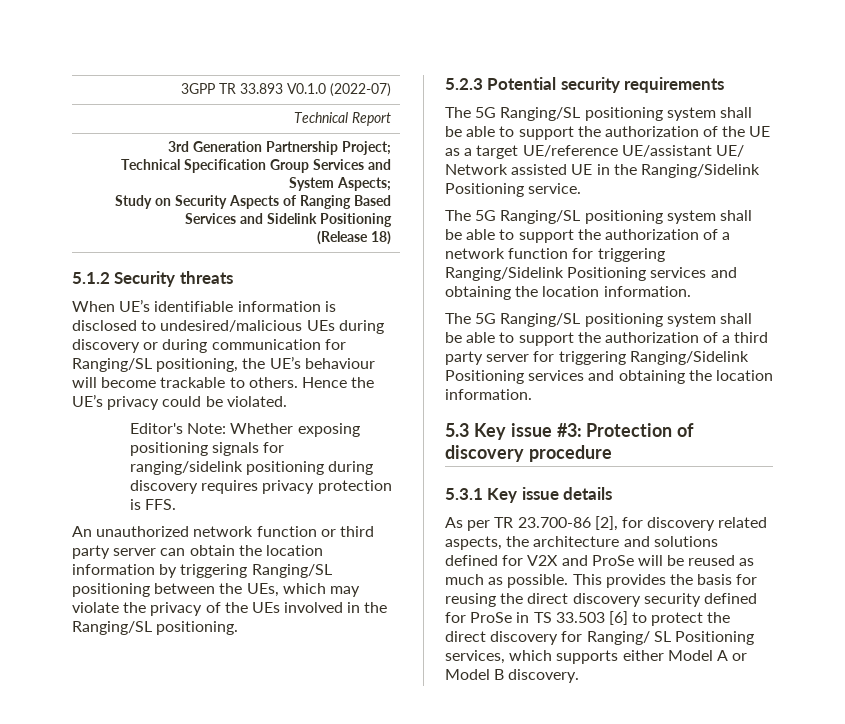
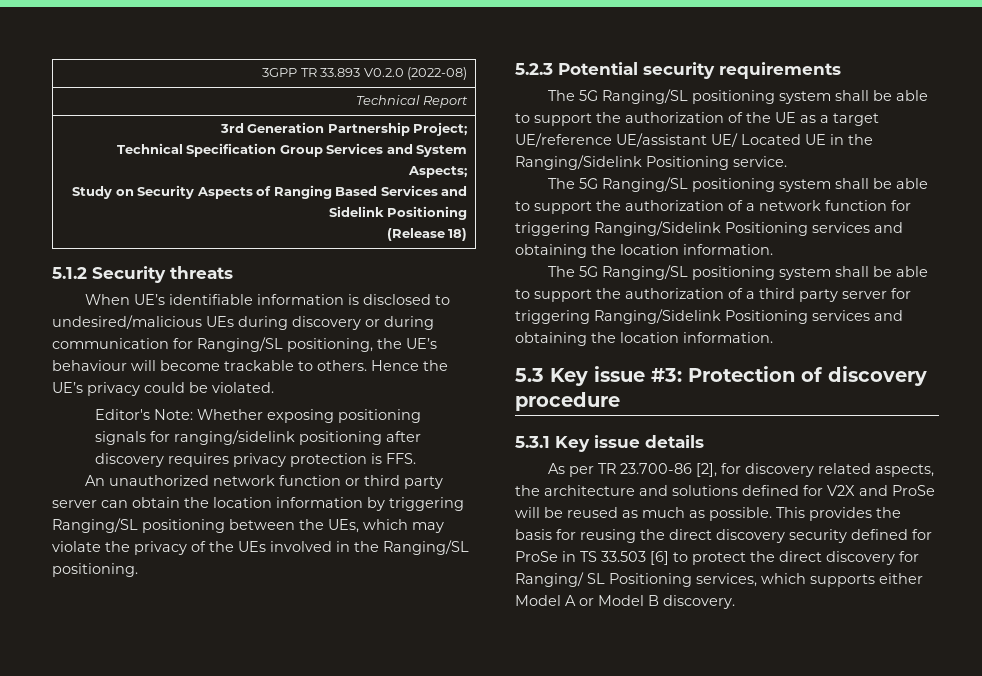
- 3GPP TR 33.893 V0.1.0 (2022-07)
+ 3GPP TR 33.893 V0.2.0 (2022-08)
- Editor's Note: Whether exposing positioning signals for ranging/sidelink positioning during discovery requires privacy protection is FFS.
+ Editor's Note: Whether exposing positioning signals for ranging/sidelink positioning after discovery requires privacy protection is FFS.
- The 5G Ranging/SL positioning system shall be able to support the authorization of the UE as a target UE/reference UE/assistant UE/ Network assisted UE in the Ranging/Sidelink Positioning service.
+ The 5G Ranging/SL positioning system shall be able to support the authorization of the UE as a target UE/reference UE/assistant UE/ Located UE in the Ranging/Sidelink Positioning service.

